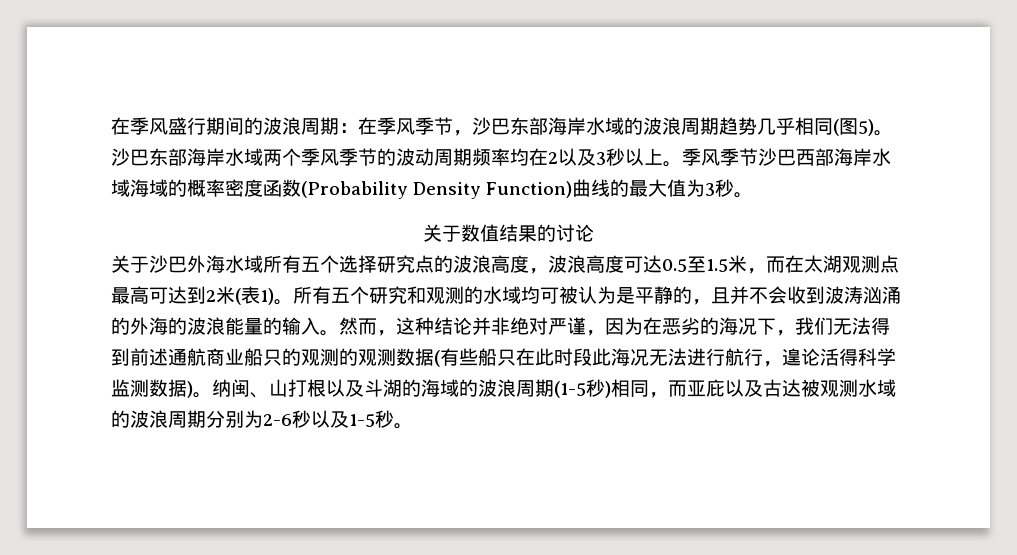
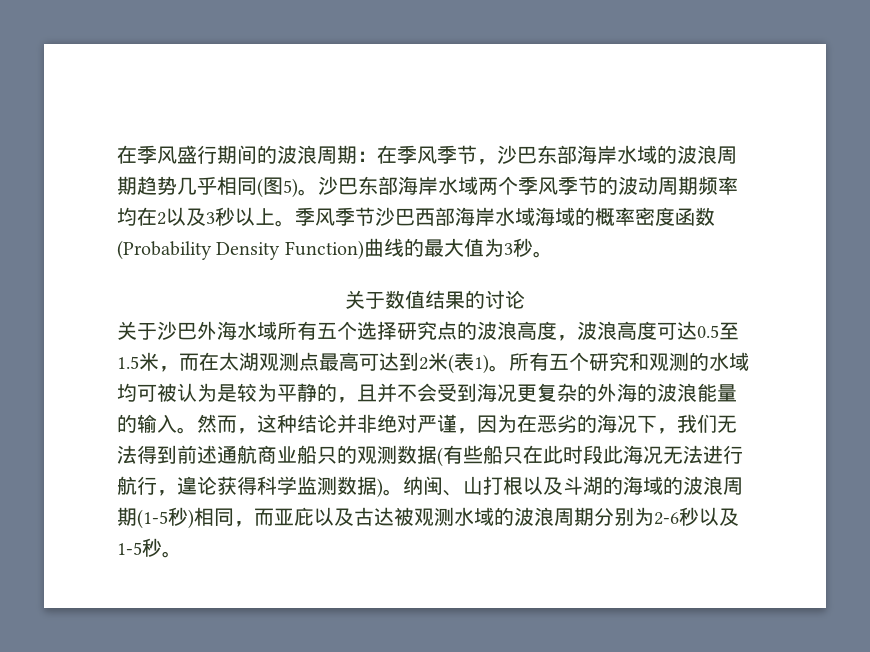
- 所有五个研究和观测的水域均可被认为是平静的，且并不会收到波涛汹涌的外海的波浪能量的输入。
+ 所有五个研究和观测的水域均可被认为是较为平静的，且并不会受到海况更复杂的外海的波浪能量的输入。
- 然而，这种结论并非绝对严谨，因为在恶劣的海况下，我们无法得到前述通航商业船只的观测的观测数据(有些船只在此时段此海况无法进行航行，遑论活得科学监测数据)。
+ 然而，这种结论并非绝对严谨，因为在恶劣的海况下，我们无法得到前述通航商业船只的观测数据(有些船只在此时段此海况无法进行航行，遑论获得科学监测数据)。

